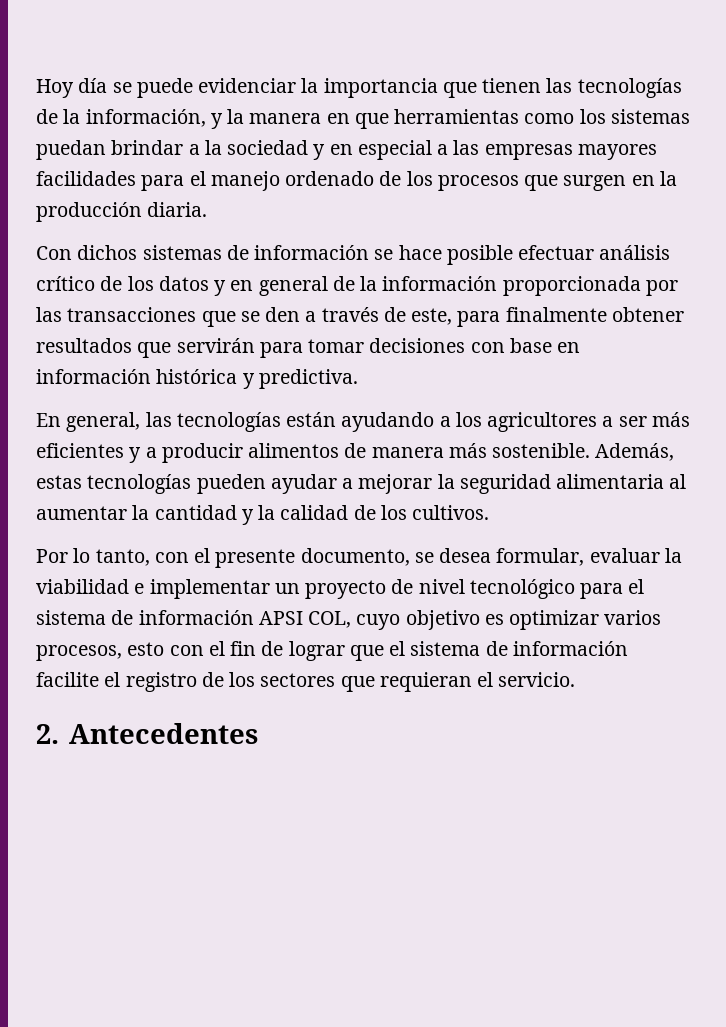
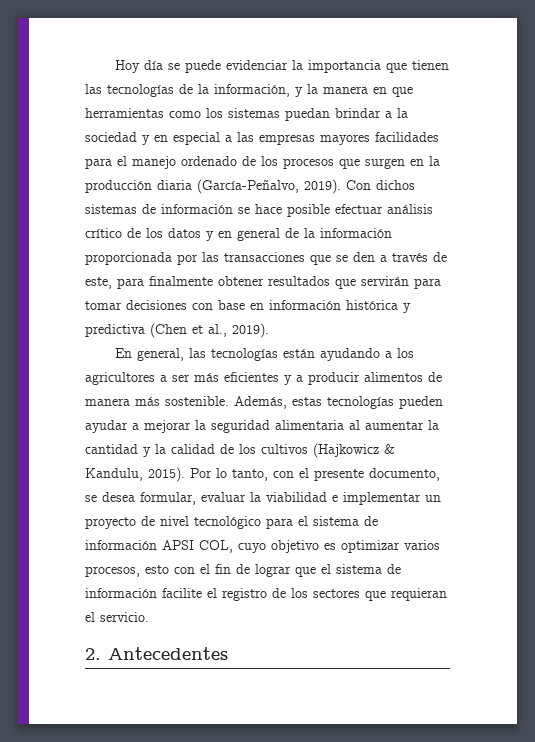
- Hoy día se puede evidenciar la importancia que tienen las tecnologías de la información, y la manera en que herramientas como los sistemas puedan brindar a la sociedad y en especial a las empresas mayores facilidades para el manejo ordenado de los procesos que surgen en la producción diaria.
- Con dichos sistemas de información se hace posible efectuar análisis crítico de los datos y en general de la información proporcionada por las transacciones que se den a través de este, para finalmente obtener resultados que servirán para tomar decisiones con base en información histórica y predictiva.
+ Hoy día se puede evidenciar la importancia que tienen las tecnologías de la información, y la manera en que herramientas como los sistemas puedan brindar a la sociedad y en especial a las empresas mayores facilidades para el manejo ordenado de los procesos que surgen en la producción diaria (García-Peñalvo, 2019). Con dichos sistemas de información se hace posible efectuar análisis crítico de los datos y en general de la información proporcionada por las transacciones que se den a través de este, para finalmente obtener resultados que servirán para tomar decisiones con base en información histórica y predictiva (Chen et al., 2019).
- Además, estas tecnologías pueden ayudar a mejorar la seguridad alimentaria al aumentar la cantidad y la calidad de los cultivos.
- Por lo tanto, con el presente documento, se desea formular, evaluar la viabilidad e implementar un proyecto de nivel tecnológico para el sistema de información APSI COL, cuyo objetivo es optimizar varios procesos, esto con el fin de lograr que el sistema de información facilite el registro de los sectores que requieran el servicio.
+ Además, estas tecnologías pueden ayudar a mejorar la seguridad alimentaria al aumentar la cantidad y la calidad de los cultivos (Hajkowicz & Kandulu, 2015). Por lo tanto, con el presente documento, se desea formular, evaluar la viabilidad e implementar un proyecto de nivel tecnológico para el sistema de información APSI COL, cuyo objetivo es optimizar varios procesos, esto con el fin de lograr que el sistema de información facilite el registro de los sectores que requieran el servicio.

